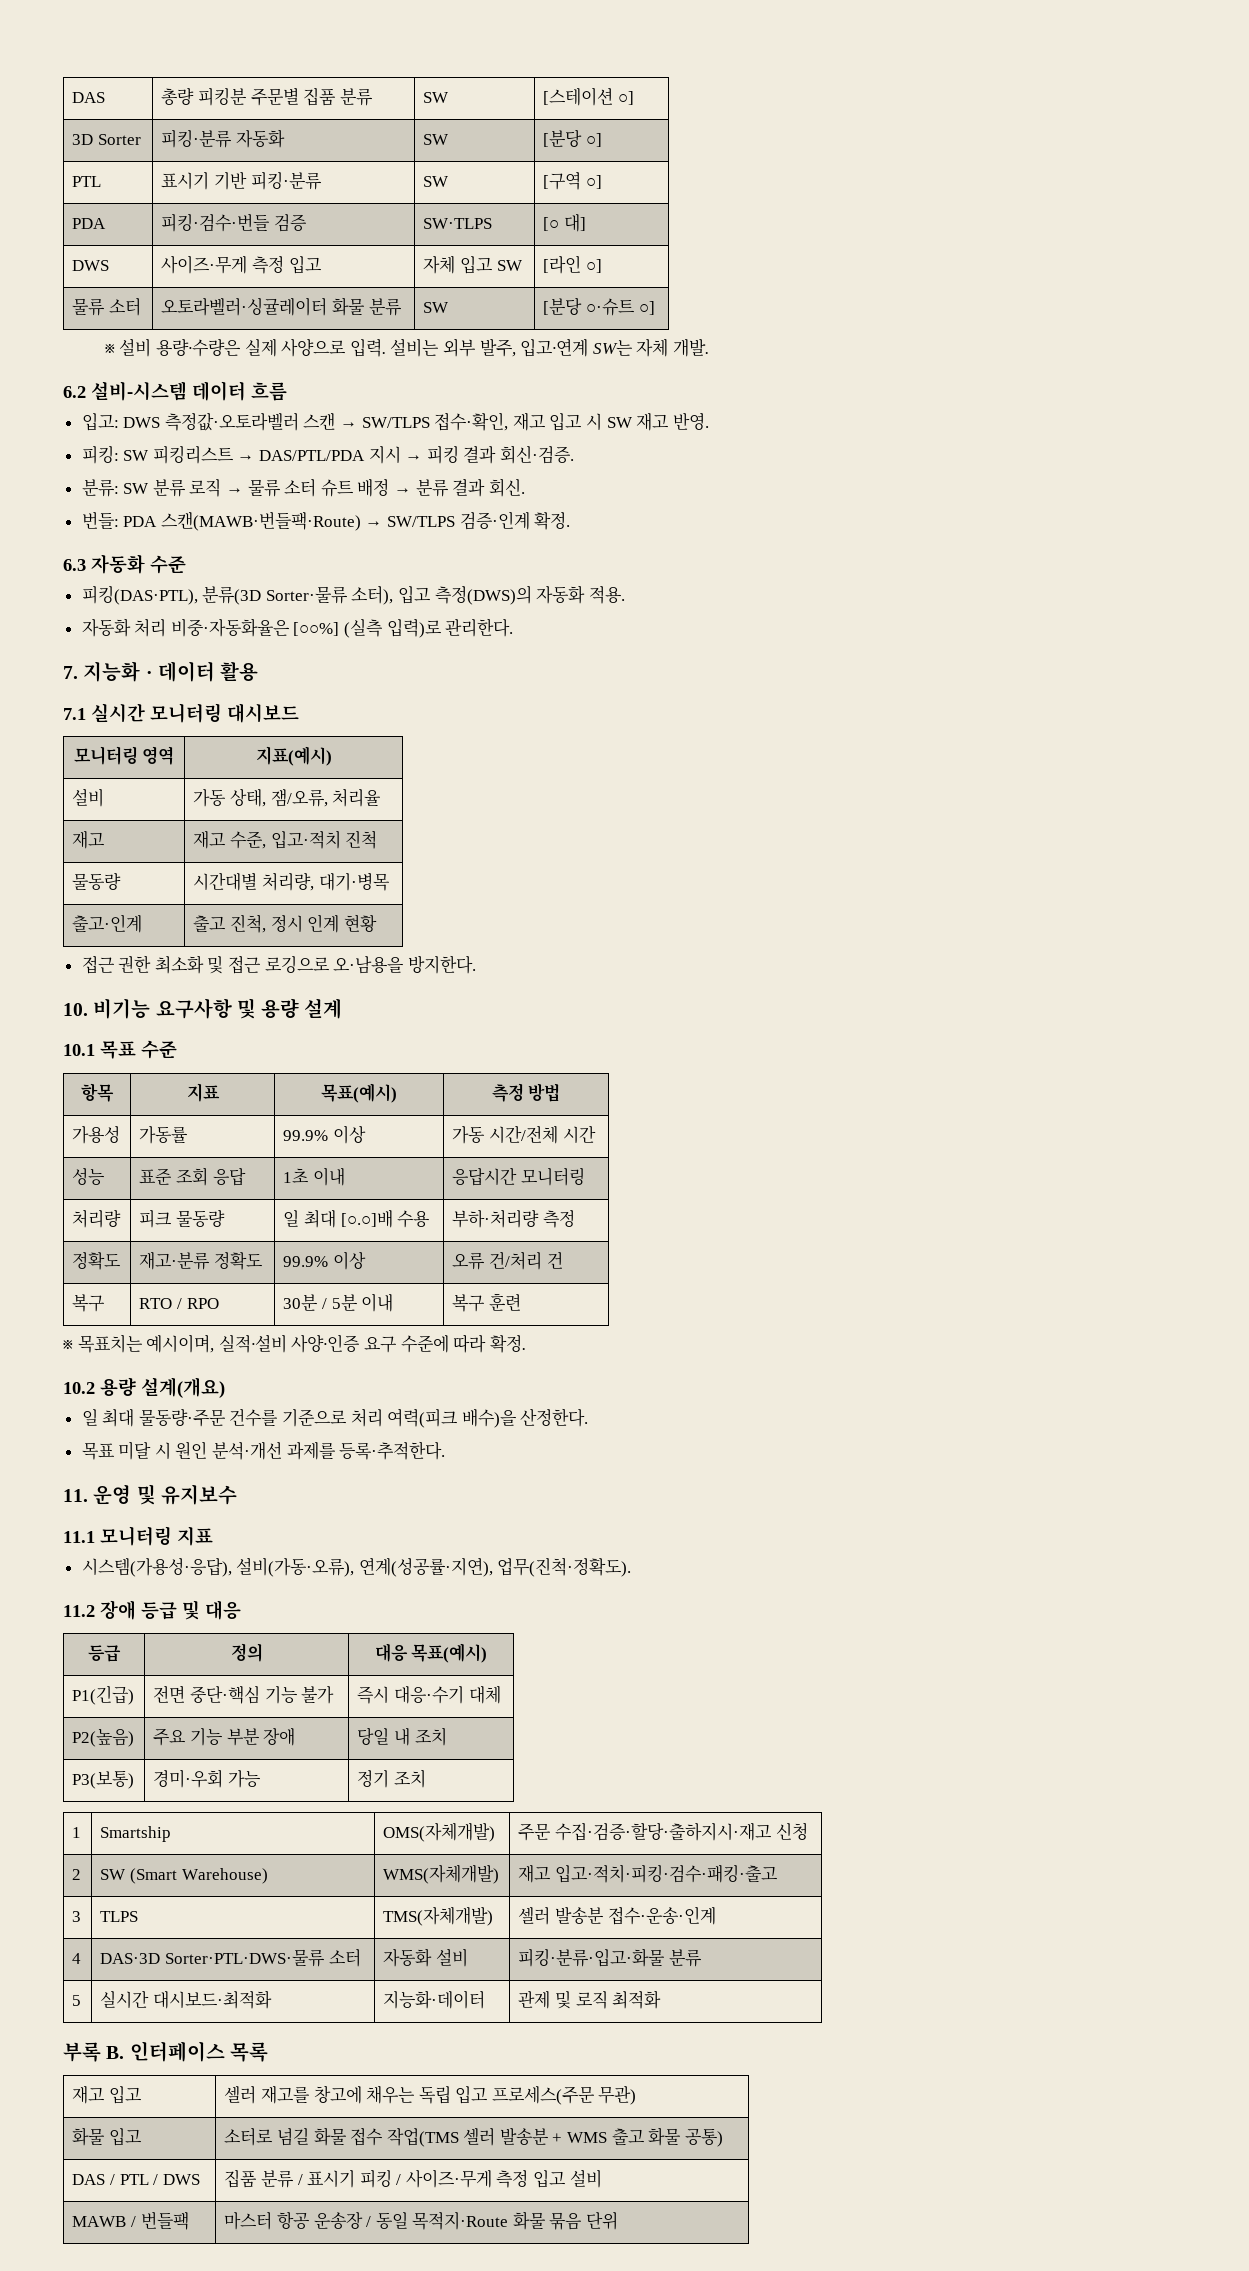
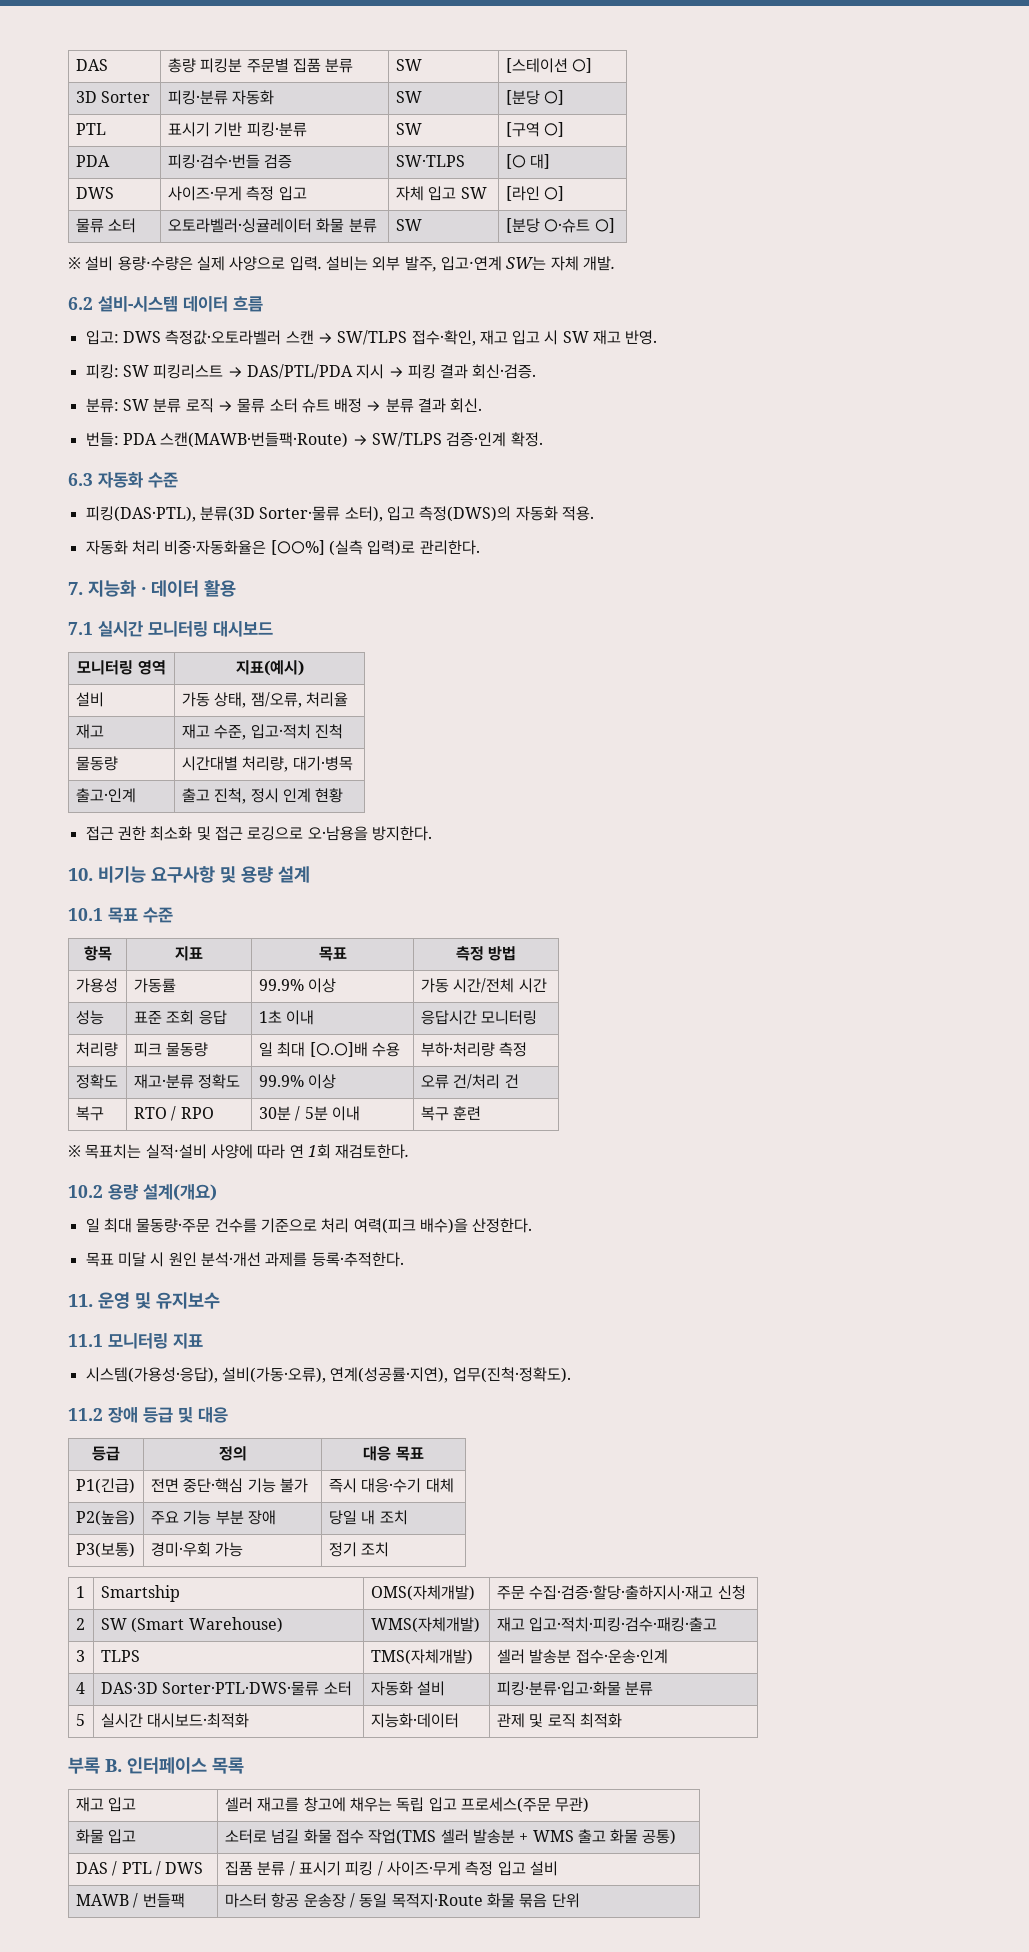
- 항목 | 지표 | 목표(예시) | 측정 방법
+ 항목 | 지표 | 목표 | 측정 방법
- ※ 목표치는 예시이며, 실적·설비 사양·인증 요구 수준에 따라 확정.
+ ※ 목표치는 실적·설비 사양에 따라 연 1회 재검토한다.
- 등급 | 정의 | 대응 목표(예시)
+ 등급 | 정의 | 대응 목표

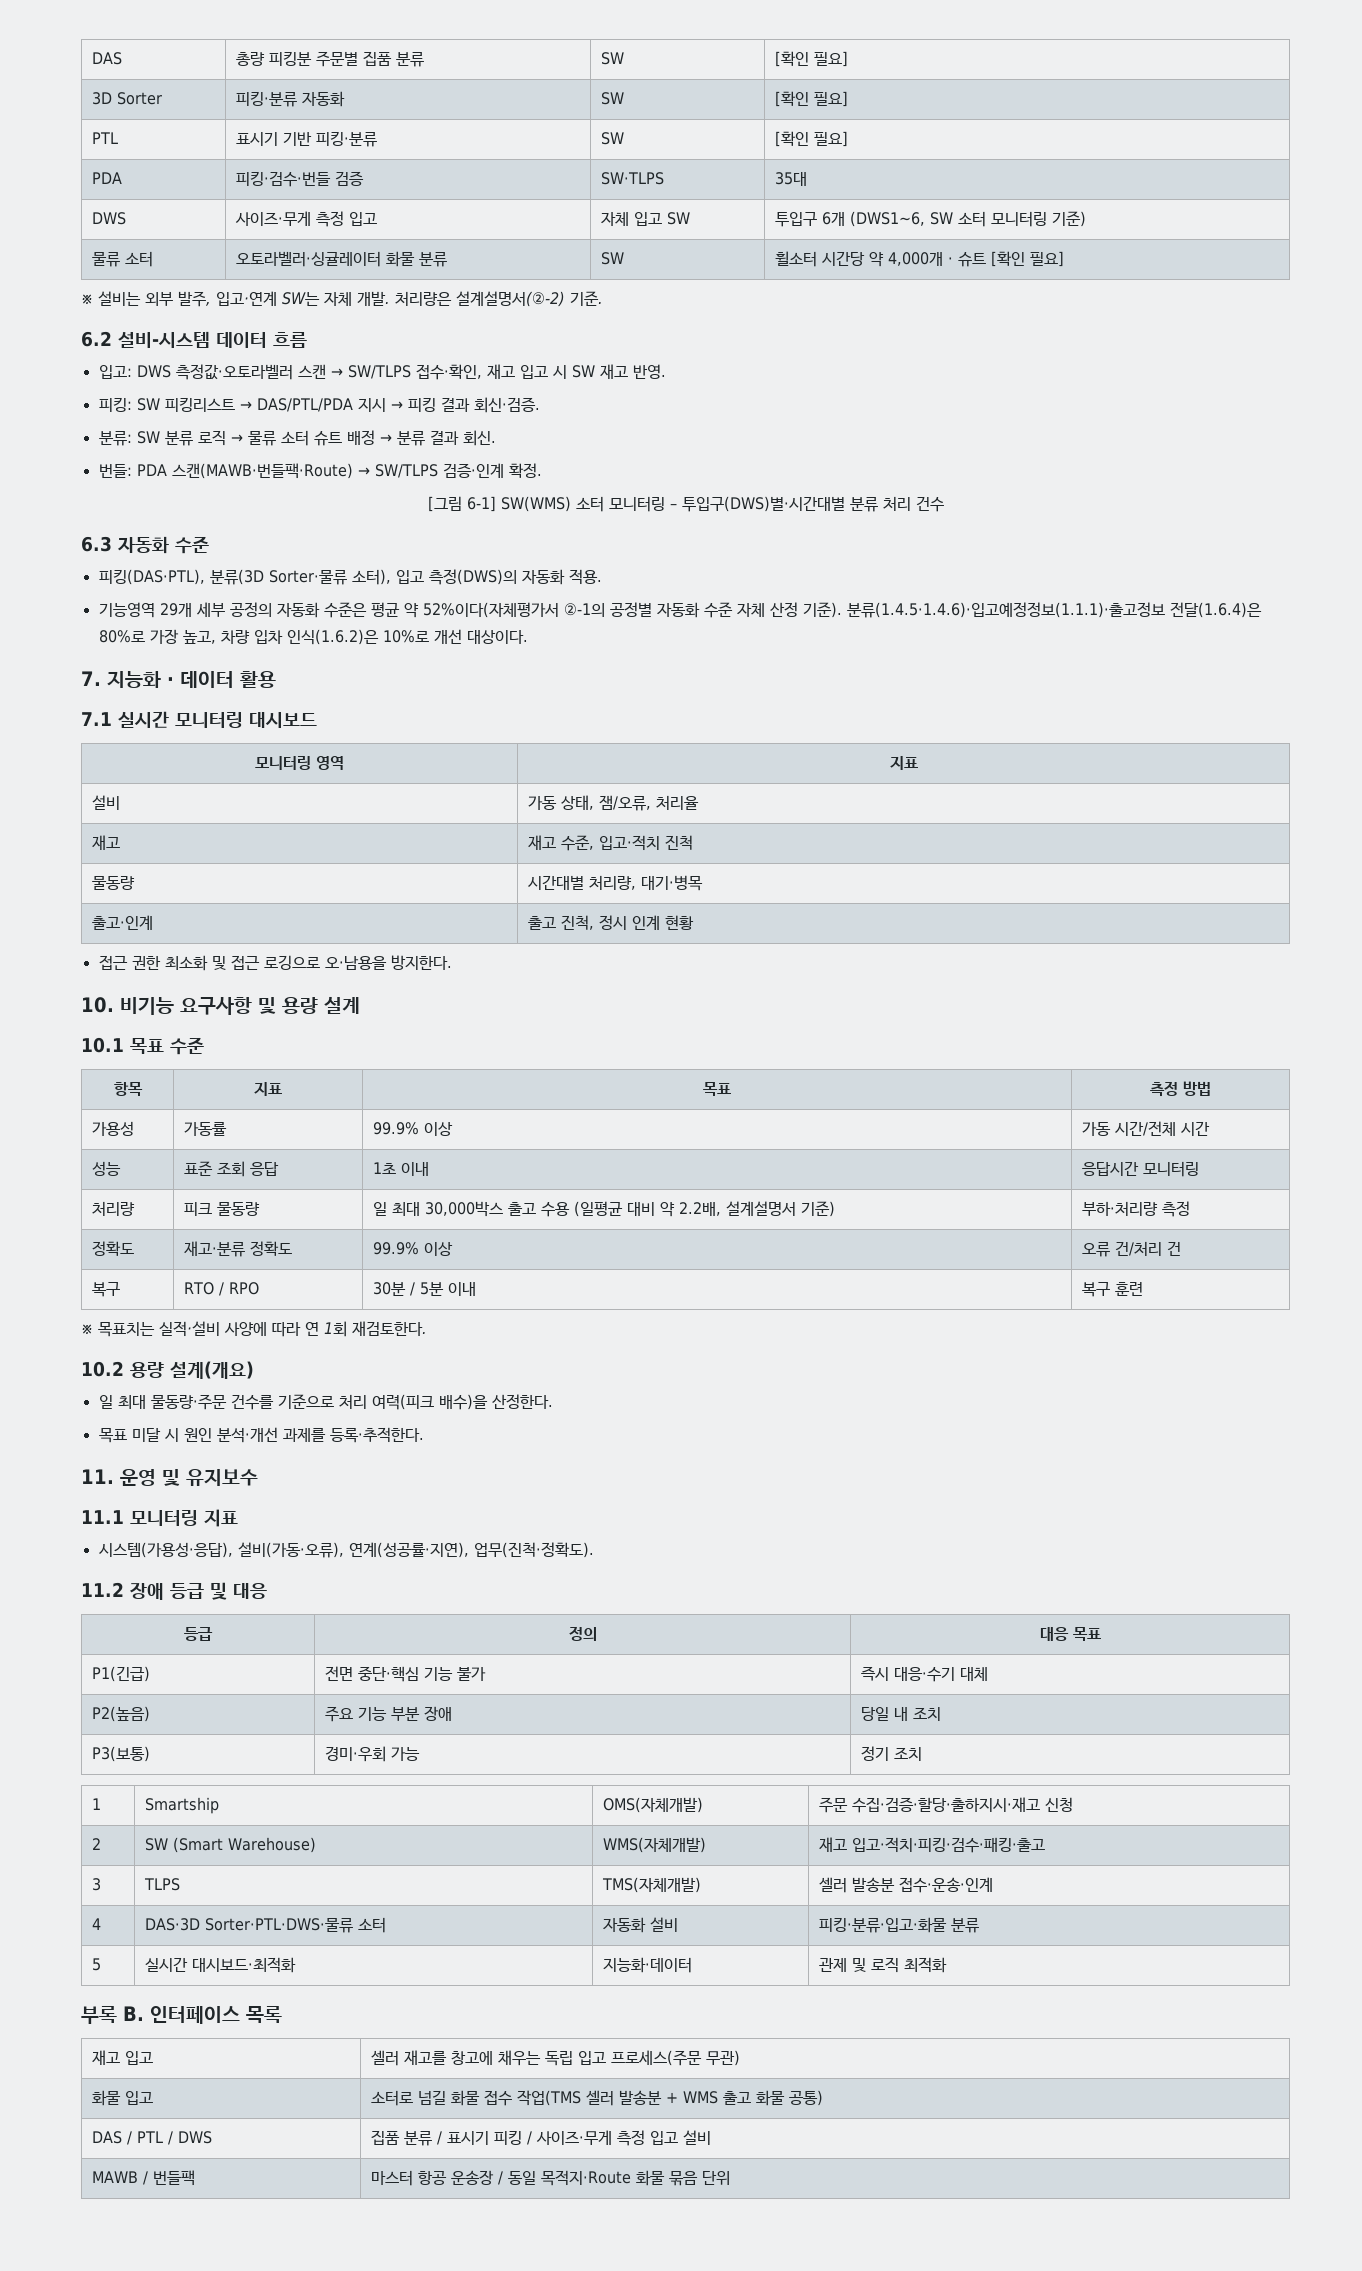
- DAS | 총량 피킹분 주문별 집품 분류 | SW | [스테이션 ○]
+ DAS | 총량 피킹분 주문별 집품 분류 | SW | [확인 필요]
- 3D Sorter | 피킹·분류 자동화 | SW | [분당 ○]
+ 3D Sorter | 피킹·분류 자동화 | SW | [확인 필요]
- PTL | 표시기 기반 피킹·분류 | SW | [구역 ○]
+ PTL | 표시기 기반 피킹·분류 | SW | [확인 필요]
- PDA | 피킹·검수·번들 검증 | SW·TLPS | [○ 대]
+ PDA | 피킹·검수·번들 검증 | SW·TLPS | 35대
- DWS | 사이즈·무게 측정 입고 | 자체 입고 SW | [라인 ○]
+ DWS | 사이즈·무게 측정 입고 | 자체 입고 SW | 투입구 6개 (DWS1~6, SW 소터 모니터링 기준)
- 물류 소터 | 오토라벨러·싱귤레이터 화물 분류 | SW | [분당 ○·슈트 ○]
- ※ 설비 용량·수량은 실제 사양으로 입력. 설비는 외부 발주, 입고·연계 SW는 자체 개발.
+ 물류 소터 | 오토라벨러·싱귤레이터 화물 분류 | SW | 휠소터 시간당 약 4,000개 · 슈트 [확인 필요]
+ ※ 설비는 외부 발주, 입고·연계 SW는 자체 개발. 처리량은 설계설명서(②-2) 기준.
+ [그림 6-1] SW(WMS) 소터 모니터링 – 투입구(DWS)별·시간대별 분류 처리 건수
- 자동화 처리 비중·자동화율은 [○○%] (실측 입력)로 관리한다.
+ 기능영역 29개 세부 공정의 자동화 수준은 평균 약 52%이다(자체평가서 ②-1의 공정별 자동화 수준 자체 산정 기준). 분류(1.4.5·1.4.6)·입고예정정보(1.1.1)·출고정보 전달(1.6.4)은 80%로 가장 높고, 차량 입차 인식(1.6.2)은 10%로 개선 대상이다.
- 모니터링 영역 | 지표(예시)
+ 모니터링 영역 | 지표
- 처리량 | 피크 물동량 | 일 최대 [○.○]배 수용 | 부하·처리량 측정
+ 처리량 | 피크 물동량 | 일 최대 30,000박스 출고 수용 (일평균 대비 약 2.2배, 설계설명서 기준) | 부하·처리량 측정

